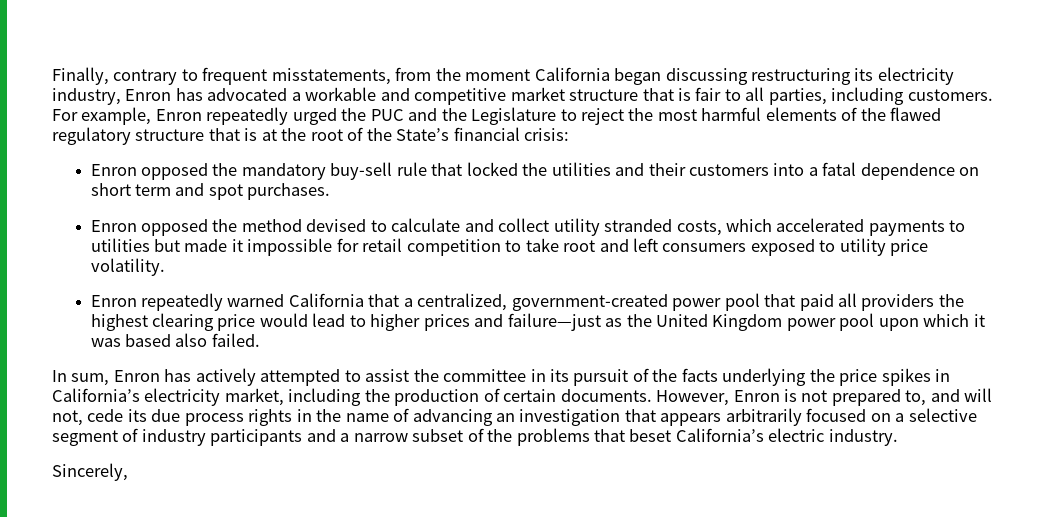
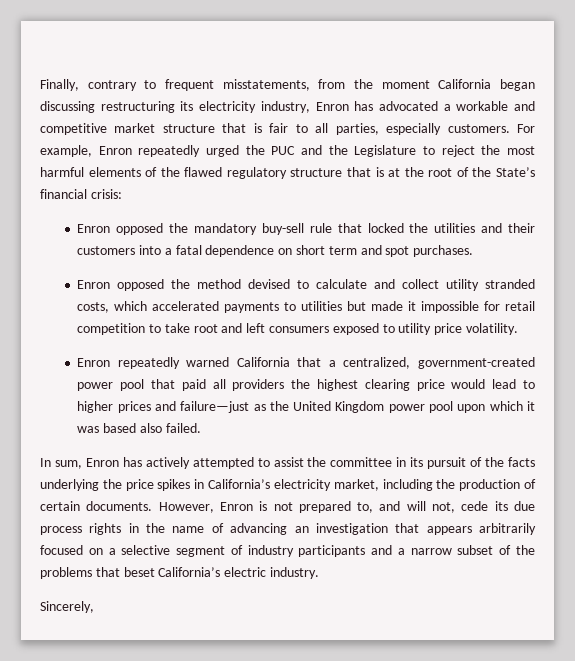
- Finally, contrary to frequent misstatements, from the moment California began discussing restructuring its electricity industry, Enron has advocated a workable and competitive market structure that is fair to all parties, including customers.
+ Finally, contrary to frequent misstatements, from the moment California began discussing restructuring its electricity industry, Enron has advocated a workable and competitive market structure that is fair to all parties, especially customers.

